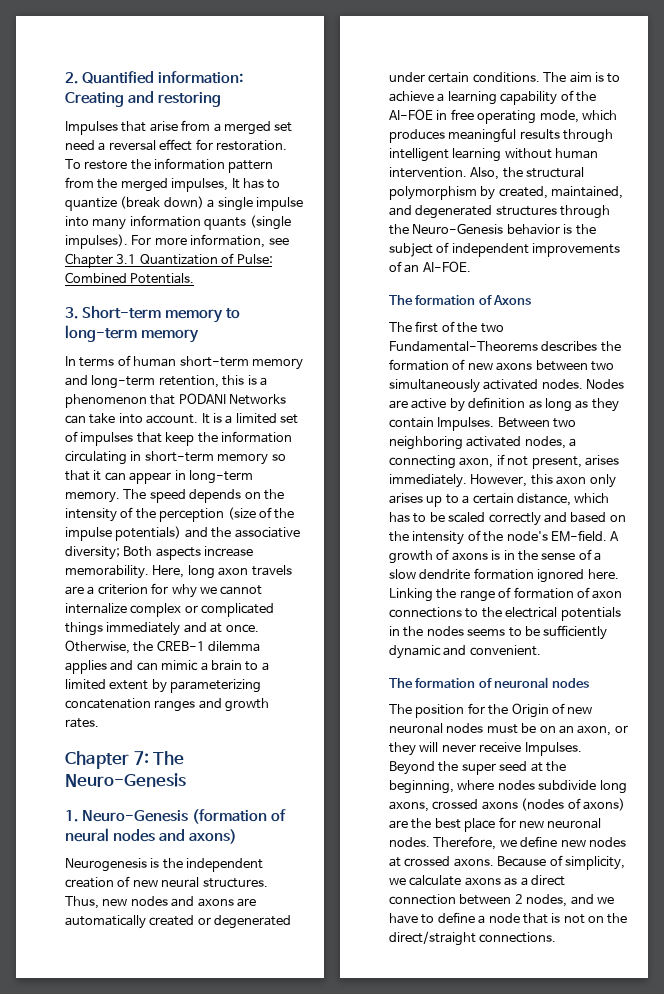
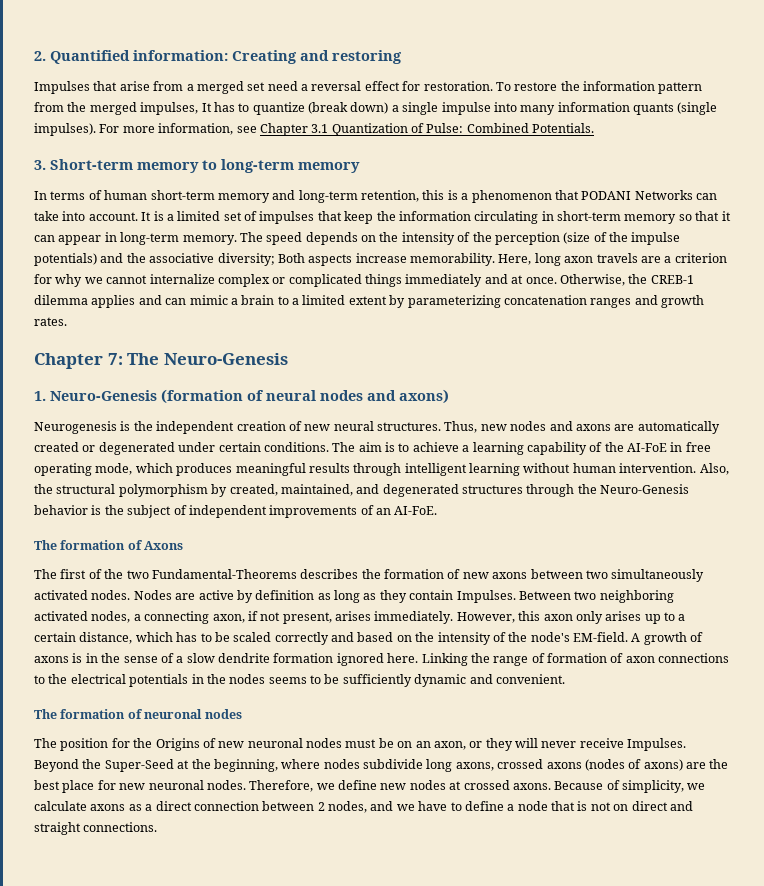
- The aim is to achieve a learning capability of the AI-FOE in free operating mode, which produces meaningful results through intelligent learning without human intervention.
+ The aim is to achieve a learning capability of the AI-FoE in free operating mode, which produces meaningful results through intelligent learning without human intervention.
- Also, the structural polymorphism by created, maintained, and degenerated structures through the Neuro-Genesis behavior is the subject of independent improvements of an AI-FOE.
+ Also, the structural polymorphism by created, maintained, and degenerated structures through the Neuro-Genesis behavior is the subject of independent improvements of an AI-FoE.
- The position for the Origin of new neuronal nodes must be on an axon, or they will never receive Impulses.
+ The position for the Origins of new neuronal nodes must be on an axon, or they will never receive Impulses.
- Beyond the super seed at the beginning, where nodes subdivide long axons, crossed axons (nodes of axons) are the best place for new neuronal nodes.
+ Beyond the Super-Seed at the beginning, where nodes subdivide long axons, crossed axons (nodes of axons) are the best place for new neuronal nodes.
- Because of simplicity, we calculate axons as a direct connection between 2 nodes, and we have to define a node that is not on the direct/straight connections.
+ Because of simplicity, we calculate axons as a direct connection between 2 nodes, and we have to define a node that is not on direct and straight connections.

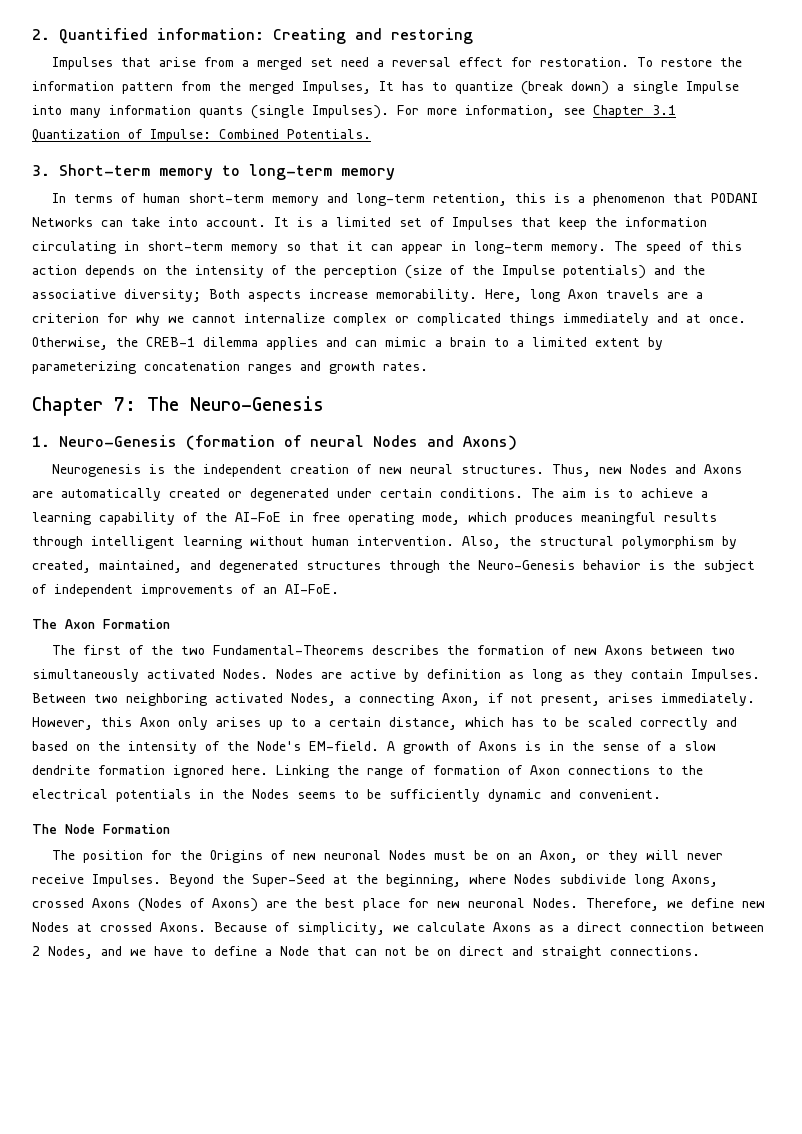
- To restore the information pattern from the merged impulses, It has to quantize (break down) a single impulse into many information quants (single impulses).
+ To restore the information pattern from the merged Impulses, It has to quantize (break down) a single Impulse into many information quants (single Impulses).
- For more information, see Chapter 3.1 Quantization of Pulse: Combined Potentials.
+ For more information, see Chapter 3.1 Quantization of Impulse: Combined Potentials.
- It is a limited set of impulses that keep the information circulating in short-term memory so that it can appear in long-term memory.
+ It is a limited set of Impulses that keep the information circulating in short-term memory so that it can appear in long-term memory.
- The speed depends on the intensity of the perception (size of the impulse potentials) and the associative diversity; Both aspects increase memorability.
+ The speed of this action depends on the intensity of the perception (size of the Impulse potentials) and the associative diversity; Both aspects increase memorability.
- Here, long axon travels are a criterion for why we cannot internalize complex or complicated things immediately and at once.
+ Here, long Axon travels are a criterion for why we cannot internalize complex or complicated things immediately and at once.
- 1. Neuro-Genesis (formation of neural nodes and axons)
+ 1. Neuro-Genesis (formation of neural Nodes and Axons)
- Thus, new nodes and axons are automatically created or degenerated under certain conditions.
+ Thus, new Nodes and Axons are automatically created or degenerated under certain conditions.
- The formation of Axons
+ The Axon Formation
- The first of the two Fundamental-Theorems describes the formation of new axons between two simultaneously activated nodes.
+ The first of the two Fundamental-Theorems describes the formation of new Axons between two simultaneously activated Nodes.
- Between two neighboring activated nodes, a connecting axon, if not present, arises immediately.
+ Between two neighboring activated Nodes, a connecting Axon, if not present, arises immediately.
- However, this axon only arises up to a certain distance, which has to be scaled correctly and based on the intensity of the node's EM-field.
+ However, this Axon only arises up to a certain distance, which has to be scaled correctly and based on the intensity of the Node's EM-field.
- A growth of axons is in the sense of a slow dendrite formation ignored here.
+ A growth of Axons is in the sense of a slow dendrite formation ignored here.
- Linking the range of formation of axon connections to the electrical potentials in the nodes seems to be sufficiently dynamic and convenient.
+ Linking the range of formation of Axon connections to the electrical potentials in the Nodes seems to be sufficiently dynamic and convenient.
- The formation of neuronal nodes
+ The Node Formation
- The position for the Origins of new neuronal nodes must be on an axon, or they will never receive Impulses.
+ The position for the Origins of new neuronal Nodes must be on an Axon, or they will never receive Impulses.
- Beyond the Super-Seed at the beginning, where nodes subdivide long axons, crossed axons (nodes of axons) are the best place for new neuronal nodes.
+ Beyond the Super-Seed at the beginning, where Nodes subdivide long Axons, crossed Axons (Nodes of Axons) are the best place for new neuronal Nodes.
- Therefore, we define new nodes at crossed axons.
+ Therefore, we define new Nodes at crossed Axons.
- Because of simplicity, we calculate axons as a direct connection between 2 nodes, and we have to define a node that is not on direct and straight connections.
+ Because of simplicity, we calculate Axons as a direct connection between 2 Nodes, and we have to define a Node that can not be on direct and straight connections.

